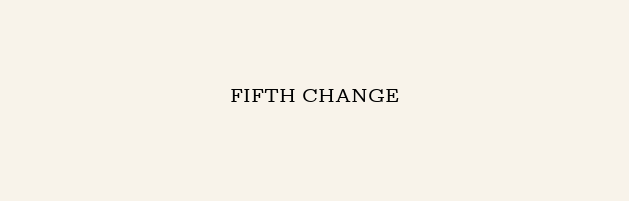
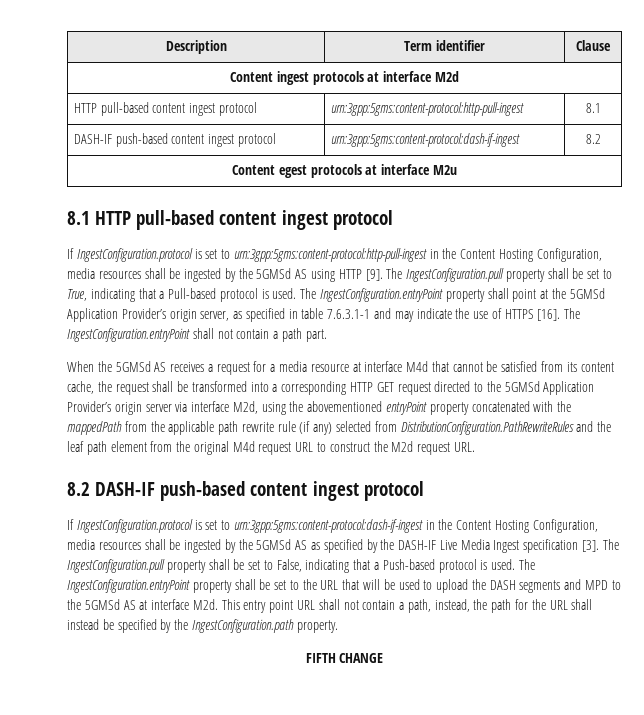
+ Description | Term identifier | Clause
+ Content ingest protocols at interface M2d
+ HTTP pull-based content ingest protocol | urn:3gpp:5gms:content-protocol:http-pull-ingest | 8.1
+ DASH-IF push-based content ingest protocol | urn:3gpp:5gms:content-protocol:dash-if-ingest | 8.2
+ Content egest protocols at interface M2u
+ 8.1 HTTP pull-based content ingest protocol
+ If IngestConfiguration.protocol is set to urn:3gpp:5gms:content-protocol:http-pull-ingest in the Content Hosting Configuration, media resources shall be ingested by the 5GMSd AS using HTTP [9]. The IngestConfiguration.pull property shall be set to True, indicating that a Pull-based protocol is used. The IngestConfiguration.entryPoint property shall point at the 5GMSd Application Provider’s origin server, as specified in table 7.6.3.1-1 and may indicate the use of HTTPS [16]. The IngestConfiguration.entryPoint shall not contain a path part.
+ When the 5GMSd AS receives a request for a media resource at interface M4d that cannot be satisfied from its content cache, the request shall be transformed into a corresponding HTTP GET request directed to the 5GMSd Application Provider’s origin server via interface M2d, using the abovementioned entryPoint property concatenated with the mappedPath from the applicable path rewrite rule (if any) selected from DistributionConfiguration.PathRewriteRules and the leaf path element from the original M4d request URL to construct the M2d request URL.
+ 8.2 DASH-IF push-based content ingest protocol
+ If IngestConfiguration.protocol is set to urn:3gpp:5gms:content-protocol:dash-if-ingest in the Content Hosting Configuration, media resources shall be ingested by the 5GMSd AS as specified by the DASH-IF Live Media Ingest specification [3]. The IngestConfiguration.pull property shall be set to False, indicating that a Push-based protocol is used. The IngestConfiguration.entryPoint property shall be set to the URL that will be used to upload the DASH segments and MPD to the 5GMSd AS at interface M2d. This entry point URL shall not contain a path, instead, the path for the URL shall instead be specified by the IngestConfiguration.path property.

